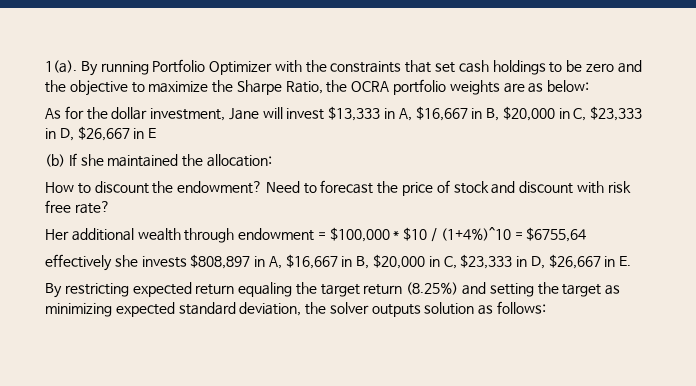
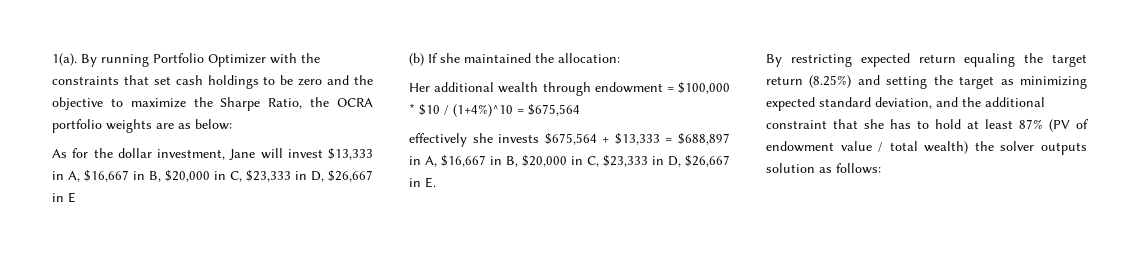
- How to discount the endowment? Need to forecast the price of stock and discount with risk free rate?
- Her additional wealth through endowment = $100,000 * $10 / (1+4%)^10 = $6755,64
+ Her additional wealth through endowment = $100,000 * $10 / (1+4%)^10 = $675,564
- effectively she invests $808,897 in A, $16,667 in B, $20,000 in C, $23,333 in D, $26,667 in E.
+ effectively she invests $675,564 + $13,333 = $688,897 in A, $16,667 in B, $20,000 in C, $23,333 in D, $26,667 in E.
- By restricting expected return equaling the target return (8.25%) and setting the target as minimizing expected standard deviation, the solver outputs solution as follows:
+ By restricting expected return equaling the target return (8.25%) and setting the target as minimizing expected standard deviation, and the additional constraint that she has to hold at least 87% (PV of endowment value / total wealth) the solver outputs solution as follows:

